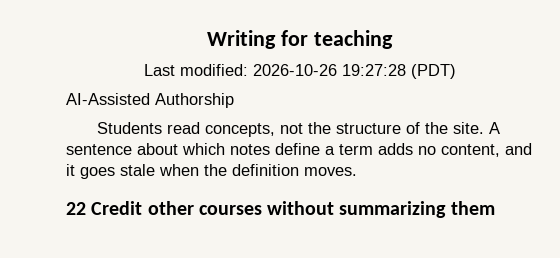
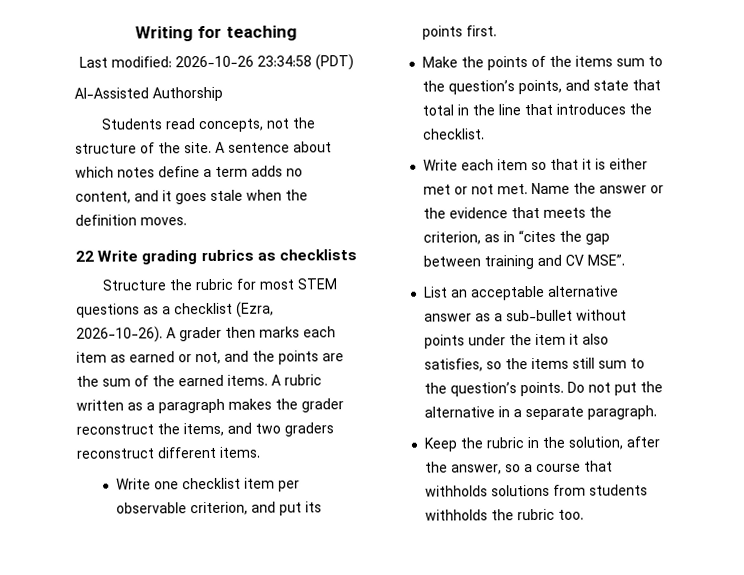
- Last modified: 2026-10-26 19:27:28 (PDT)
+ Last modified: 2026-10-26 23:34:58 (PDT)
- 22 Credit other courses without summarizing them
+ 22 Write grading rubrics as checklists
+ Structure the rubric for most STEM questions as a checklist (Ezra, 2026-10-26). A grader then marks each item as earned or not, and the points are the sum of the earned items. A rubric written as a paragraph makes the grader reconstruct the items, and two graders reconstruct different items.
+ Write one checklist item per observable criterion, and put its points first.
+ Make the points of the items sum to the question’s points, and state that total in the line that introduces the checklist.
+ Write each item so that it is either met or not met. Name the answer or the evidence that meets the criterion, as in “cites the gap between training and CV MSE”.
+ List an acceptable alternative answer as a sub-bullet without points under the item it also satisfies, so the items still sum to the question’s points. Do not put the alternative in a separate paragraph.
+ Keep the rubric in the solution, after the answer, so a course that withholds solutions from students withholds the rubric too.

